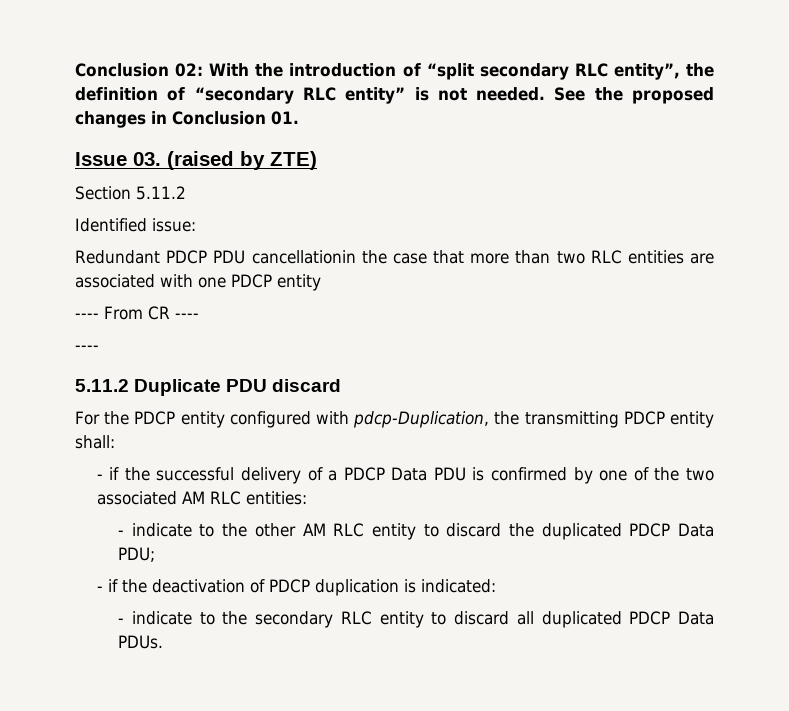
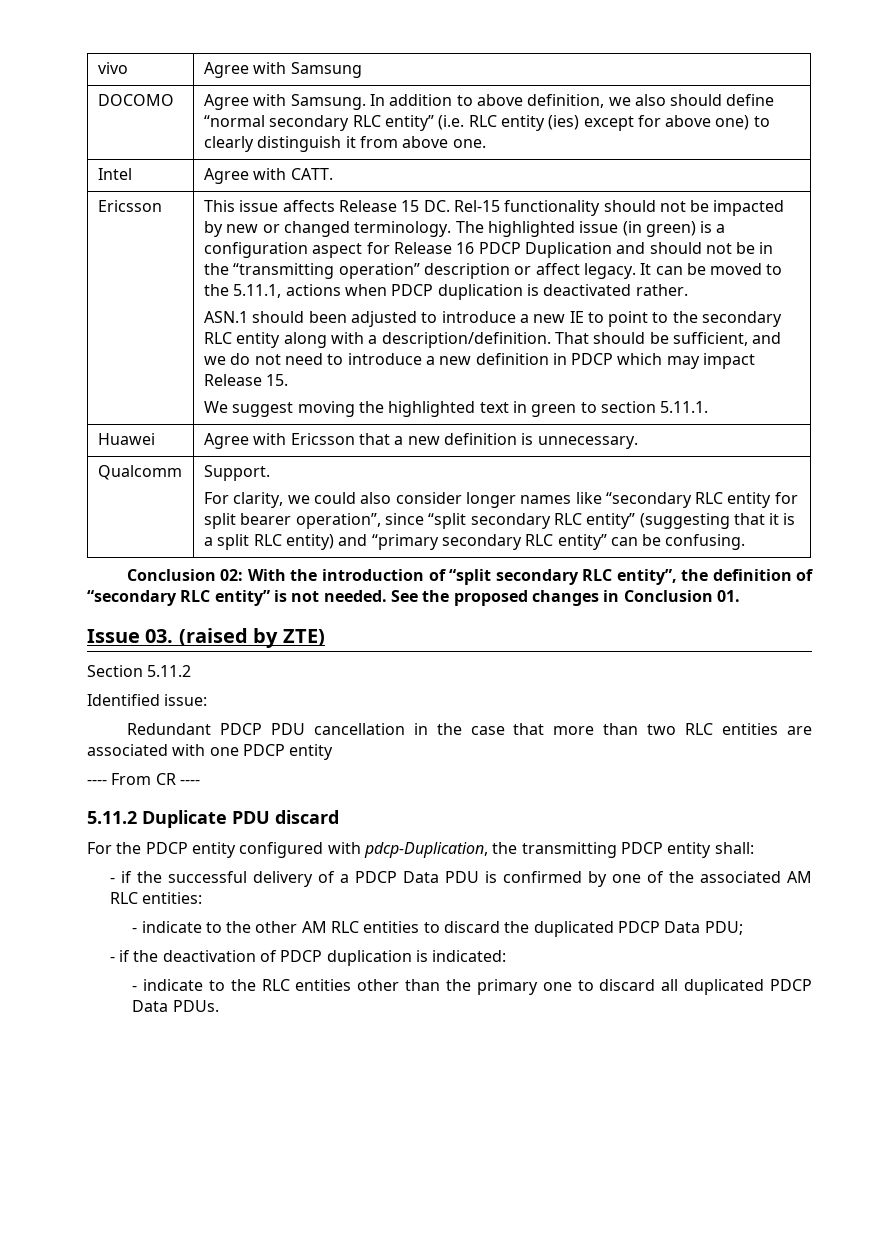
+ vivo | Agree with Samsung
+ DOCOMO | Agree with Samsung. In addition to above definition, we also should define “normal secondary RLC entity” (i.e. RLC entity (ies) except for above one) to clearly distinguish it from above one.
+ Intel | Agree with CATT.
+ Ericsson | This issue affects Release 15 DC. Rel-15 functionality should not be impacted by new or changed terminology. The highlighted issue (in green) is a configuration aspect for Release 16 PDCP Duplication and should not be in the “transmitting operation” description or affect legacy. It can be moved to the 5.11.1, actions when PDCP duplication is deactivated rather.
+ ASN.1 should been adjusted to introduce a new IE to point to the secondary RLC entity along with a description/definition. That should be sufficient, and we do not need to introduce a new definition in PDCP which may impact Release 15.
+ We suggest moving the highlighted text in green to section 5.11.1.
+ Huawei | Agree with Ericsson that a new definition is unnecessary.
+ Qualcomm | Support.
+ For clarity, we could also consider longer names like “secondary RLC entity for split bearer operation”, since “split secondary RLC entity” (suggesting that it is a split RLC entity) and “primary secondary RLC entity” can be confusing.
- Redundant PDCP PDU cancellationin the case that more than two RLC entities are associated with one PDCP entity
+ Redundant PDCP PDU cancellation in the case that more than two RLC entities are associated with one PDCP entity
  ---- From CR ----
- ----
- - if the successful delivery of a PDCP Data PDU is confirmed by one of the two associated AM RLC entities:
+ - if the successful delivery of a PDCP Data PDU is confirmed by one of the associated AM RLC entities:
- - indicate to the other AM RLC entity to discard the duplicated PDCP Data PDU;
+ - indicate to the other AM RLC entities to discard the duplicated PDCP Data PDU;
- - indicate to the secondary RLC entity to discard all duplicated PDCP Data PDUs.
+ - indicate to the RLC entities other than the primary one to discard all duplicated PDCP Data PDUs.

